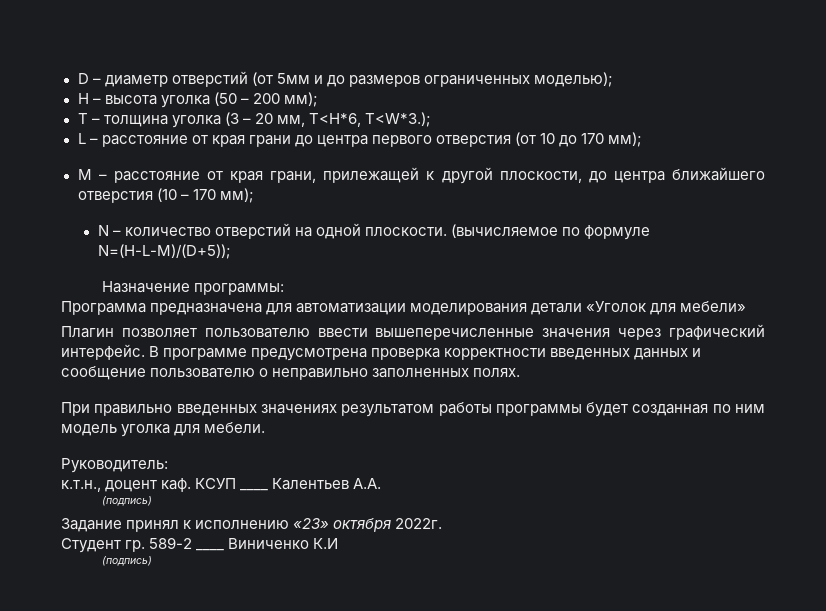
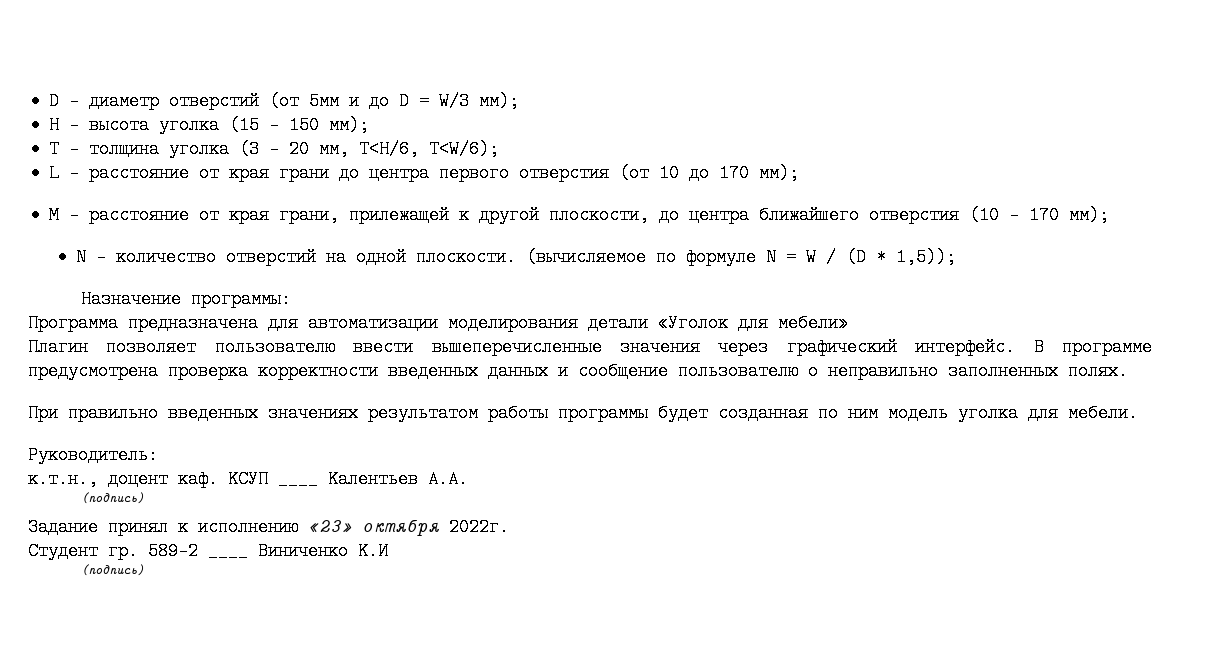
- D – диаметр отверстий (от 5мм и до размеров ограниченных моделью);
+ D – диаметр отверстий (от 5мм и до D = W/3 мм);
- H – высота уголка (50 – 200 мм);
+ H – высота уголка (15 – 150 мм);
- T – толщина уголка (3 – 20 мм, T<H*6, T<W*3.);
+ T – толщина уголка (3 – 20 мм, T<H/6, T<W/6);
- (вычисляемое по формуле N=(H-L-M)/(D+5));
+ (вычисляемое по формуле N = W / (D * 1,5));

